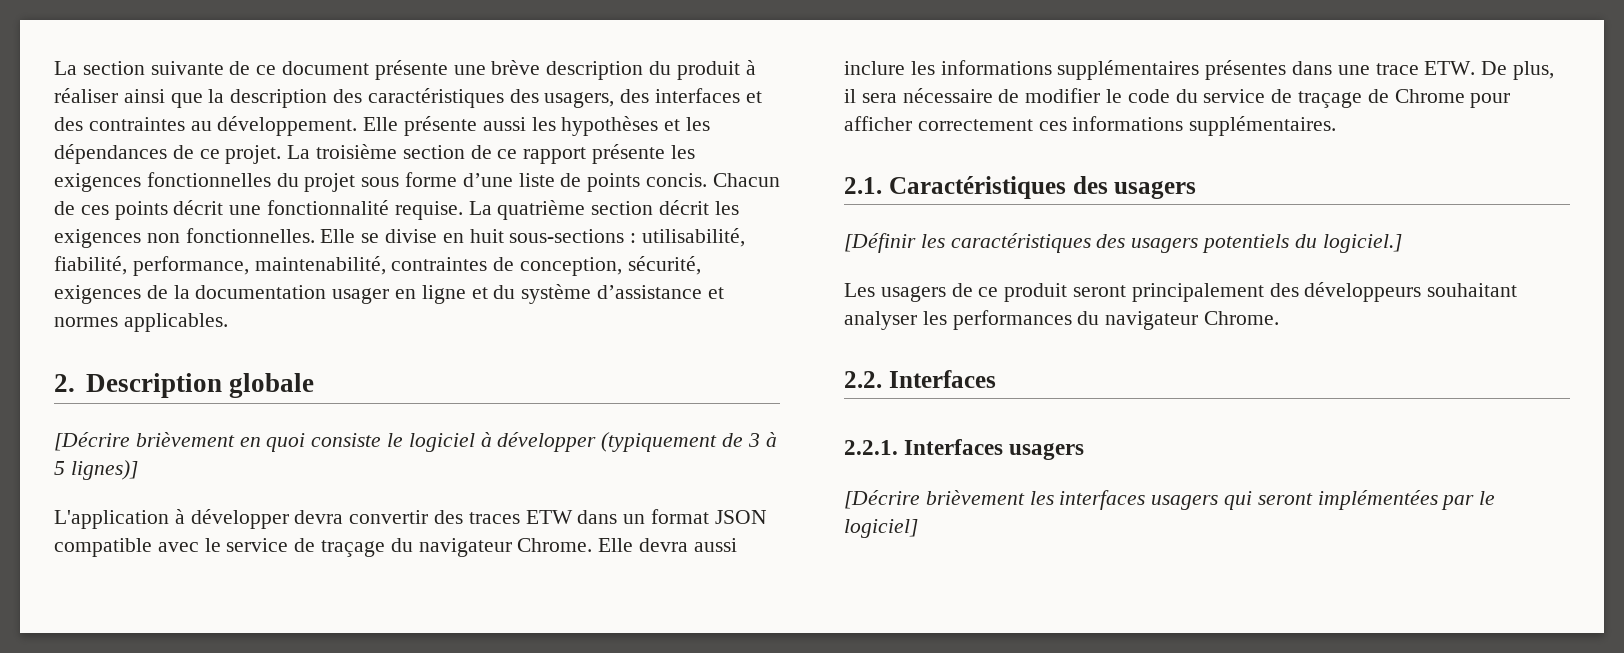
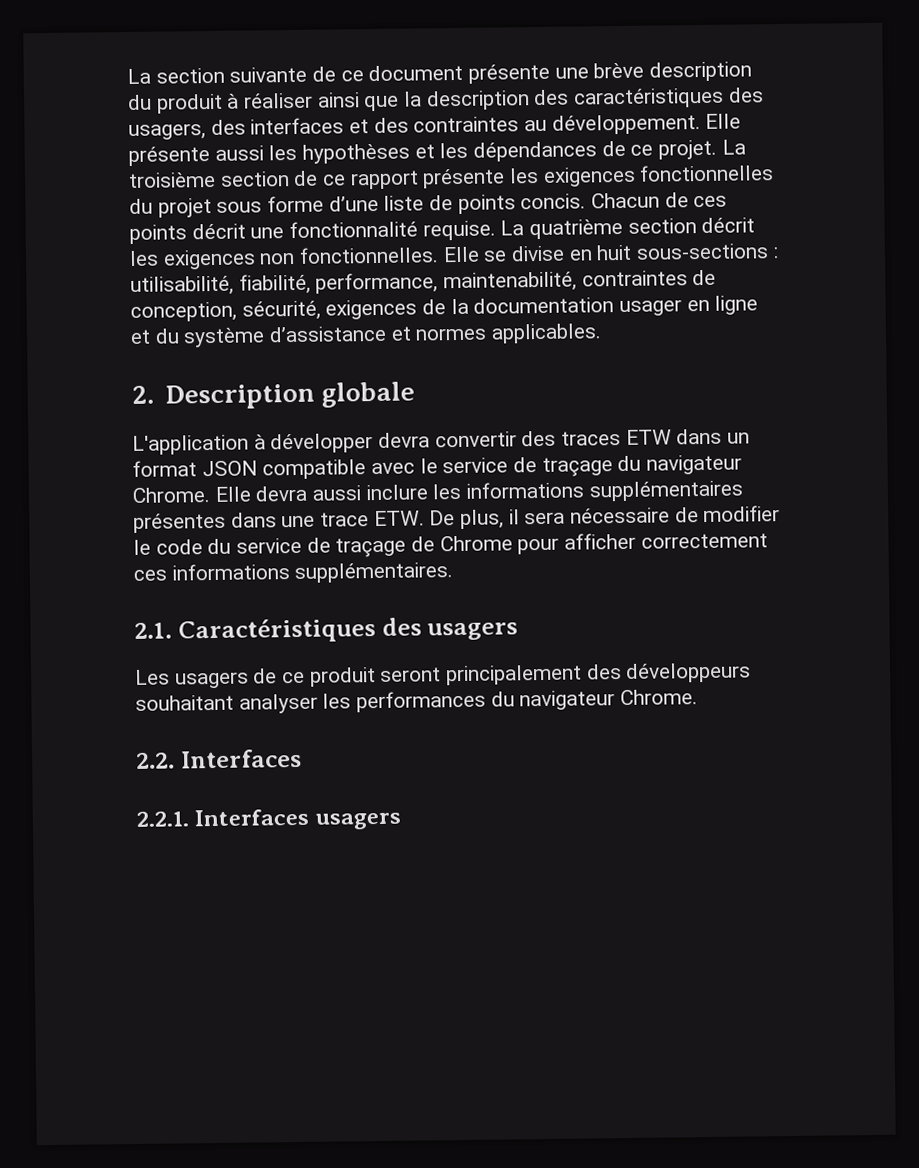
- [Décrire brièvement en quoi consiste le logiciel à développer (typiquement de 3 à 5 lignes)]
- [Définir les caractéristiques des usagers potentiels du logiciel.]
- [Décrire brièvement les interfaces usagers qui seront implémentées par le logiciel]

